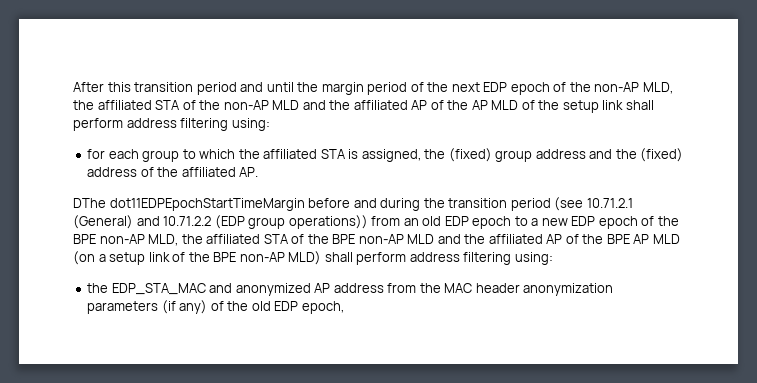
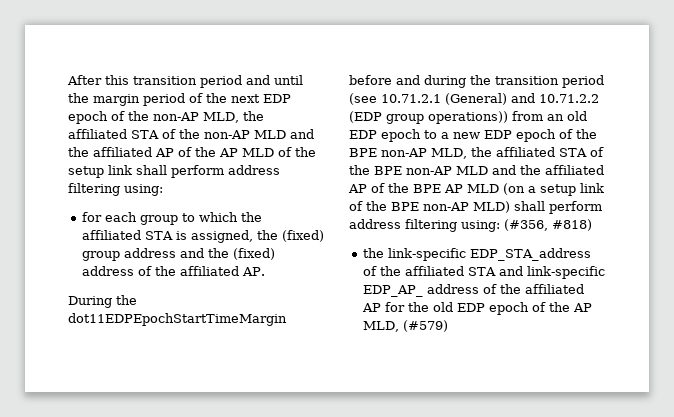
- DThe dot11EDPEpochStartTimeMargin before and during the transition period (see 10.71.2.1 (General) and 10.71.2.2 (EDP group operations)) from an old EDP epoch to a new EDP epoch of the BPE non-AP MLD, the affiliated STA of the BPE non-AP MLD and the affiliated AP of the BPE AP MLD (on a setup link of the BPE non-AP MLD) shall perform address filtering using:
- the EDP_STA_MAC and anonymized AP address from the MAC header anonymization parameters (if any) of the old EDP epoch,
+ During the dot11EDPEpochStartTimeMargin before and during the transition period (see 10.71.2.1 (General) and 10.71.2.2 (EDP group operations)) from an old EDP epoch to a new EDP epoch of the BPE non-AP MLD, the affiliated STA of the BPE non-AP MLD and the affiliated AP of the BPE AP MLD (on a setup link of the BPE non-AP MLD) shall perform address filtering using: (#356, #818)
+ the link-specific EDP_STA_address of the affiliated STA and link-specific EDP_AP_ address of the affiliated AP for the old EDP epoch of the AP MLD, (#579)

